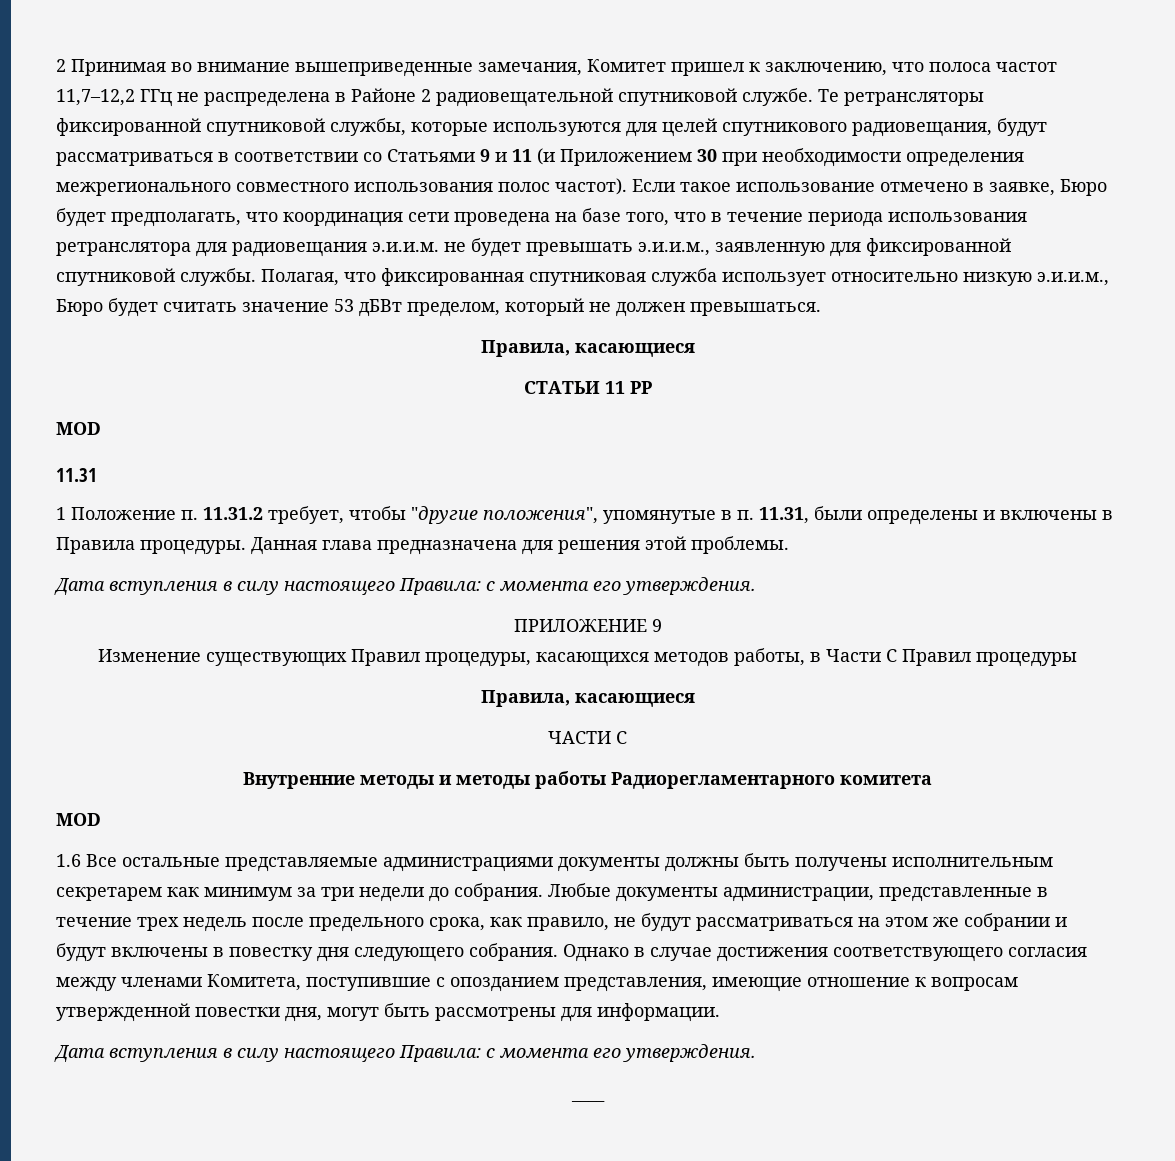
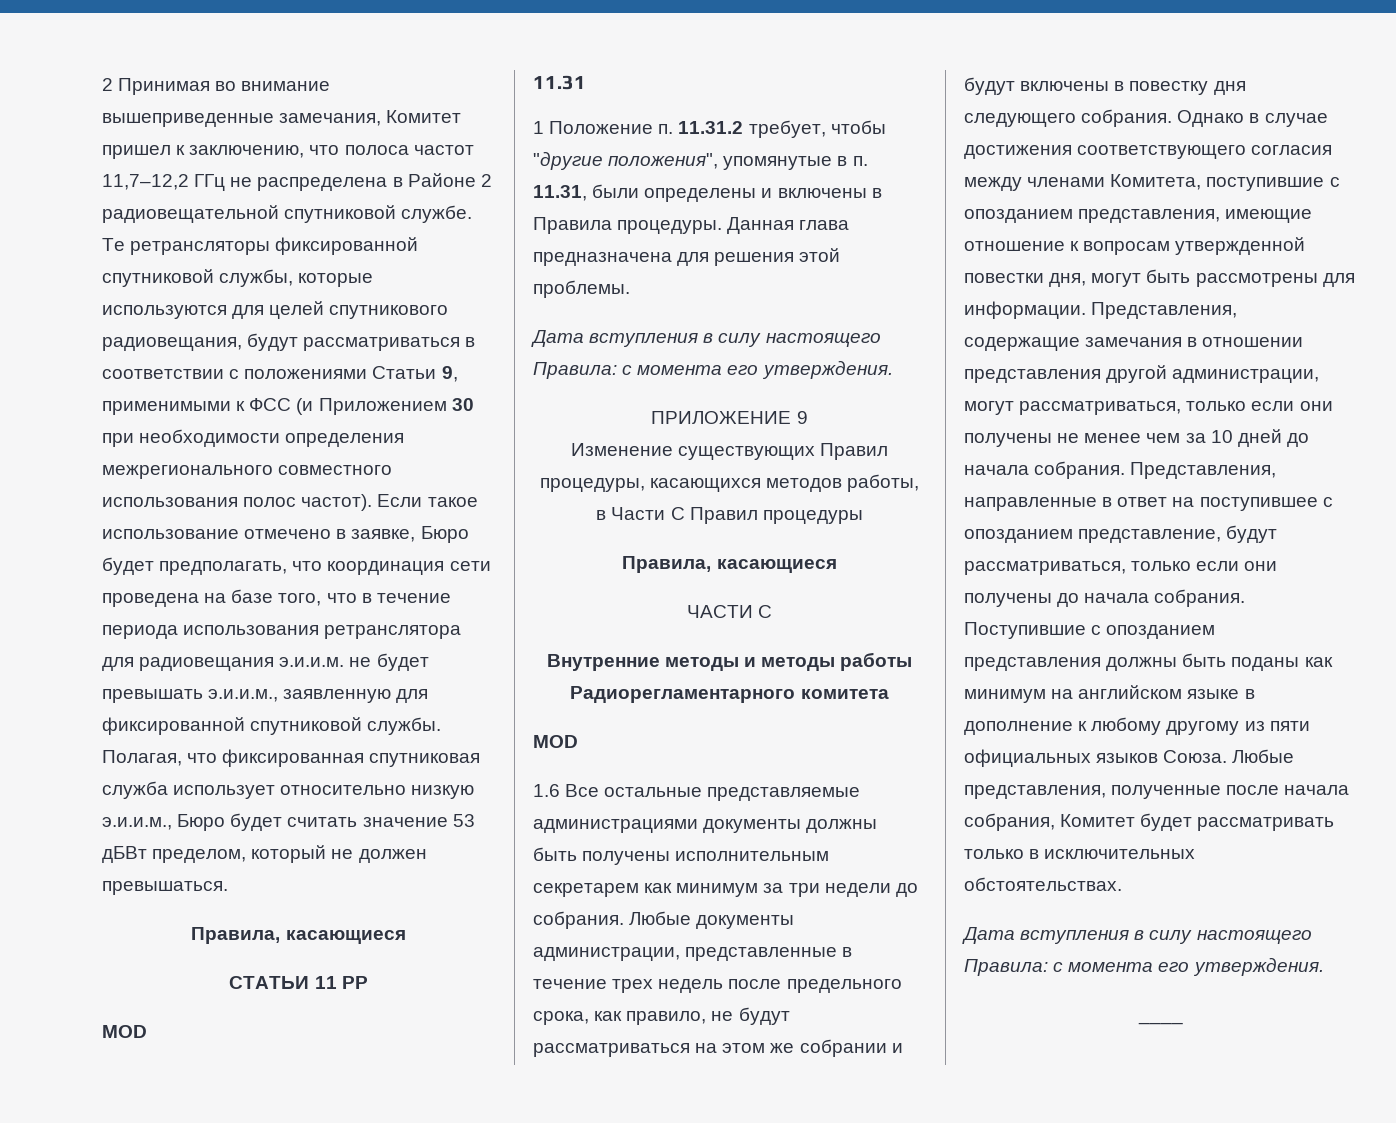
- Те ретрансляторы фиксированной спутниковой службы, которые используются для целей спутникового радиовещания, будут рассматриваться в соответствии со Статьями 9 и 11 (и Приложением 30 при необходимости определения межрегионального совместного использования полос частот).
+ Те ретрансляторы фиксированной спутниковой службы, которые используются для целей спутникового радиовещания, будут рассматриваться в соответствии с положениями Статьи 9, применимыми к ФСС (и Приложением 30 при необходимости определения межрегионального совместного использования полос частот).
+ Представления, содержащие замечания в отношении представления другой администрации, могут рассматриваться, только если они получены не менее чем за 10 дней до начала собрания. Представления, направленные в ответ на поступившее с опозданием представление, будут рассматриваться, только если они получены до начала собрания. Поступившие с опозданием представления должны быть поданы как минимум на английском языке в дополнение к любому другому из пяти официальных языков Союза. Любые представления, полученные после начала собрания, Комитет будет рассматривать только в исключительных обстоятельствах.

